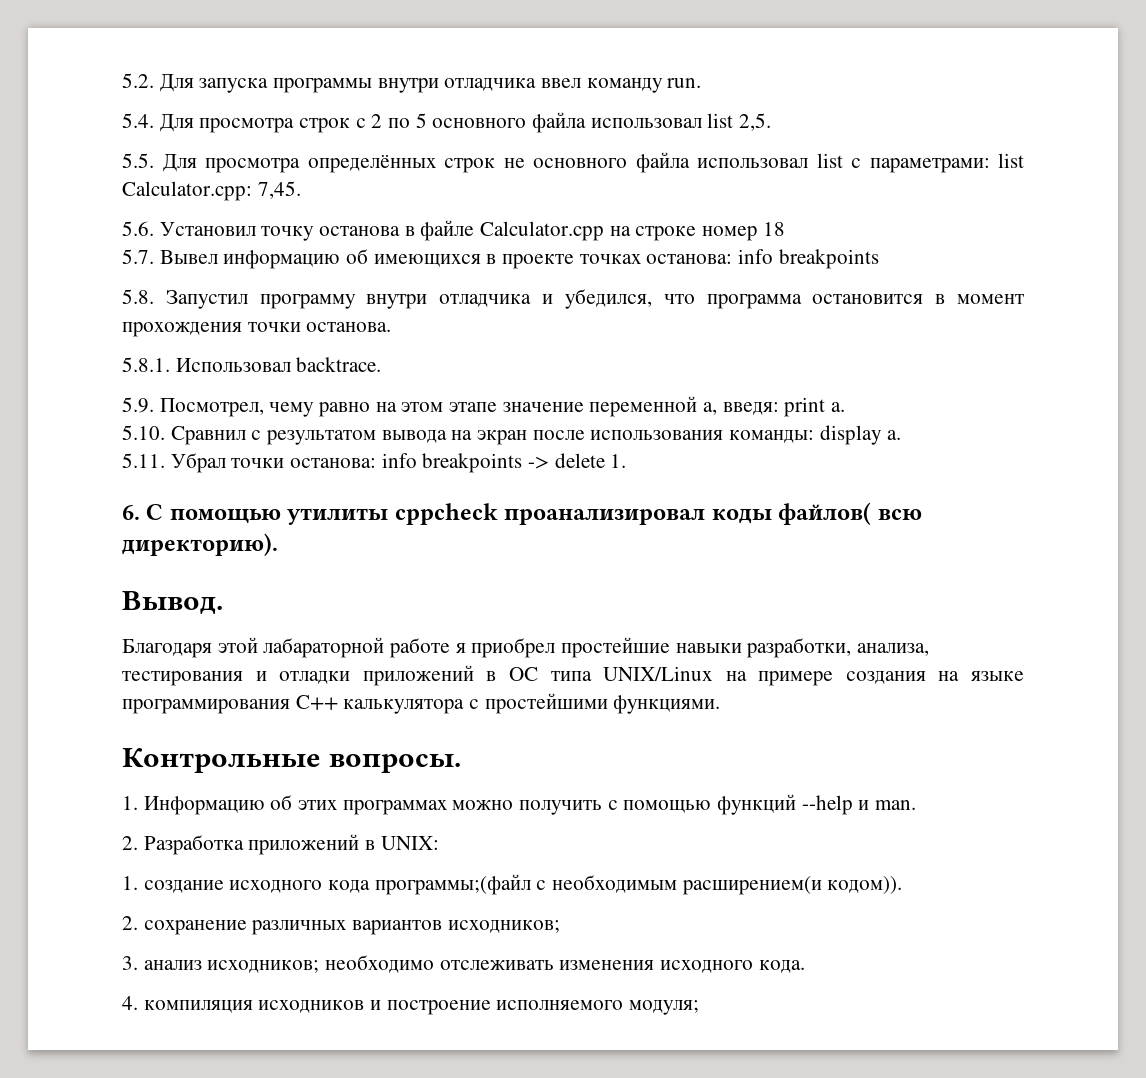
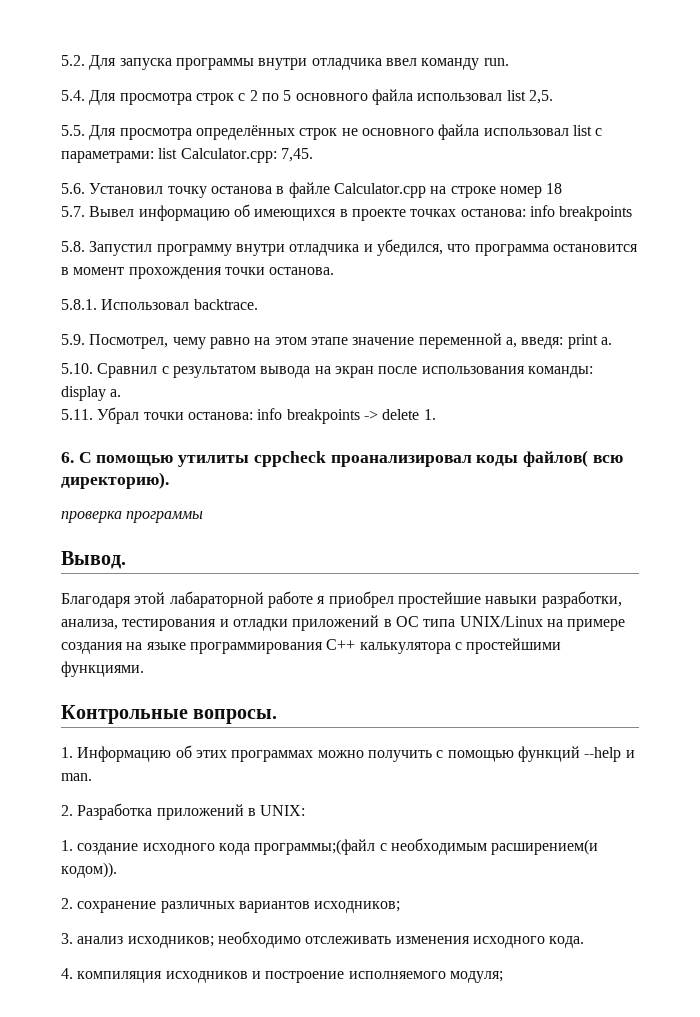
+ проверка программы

